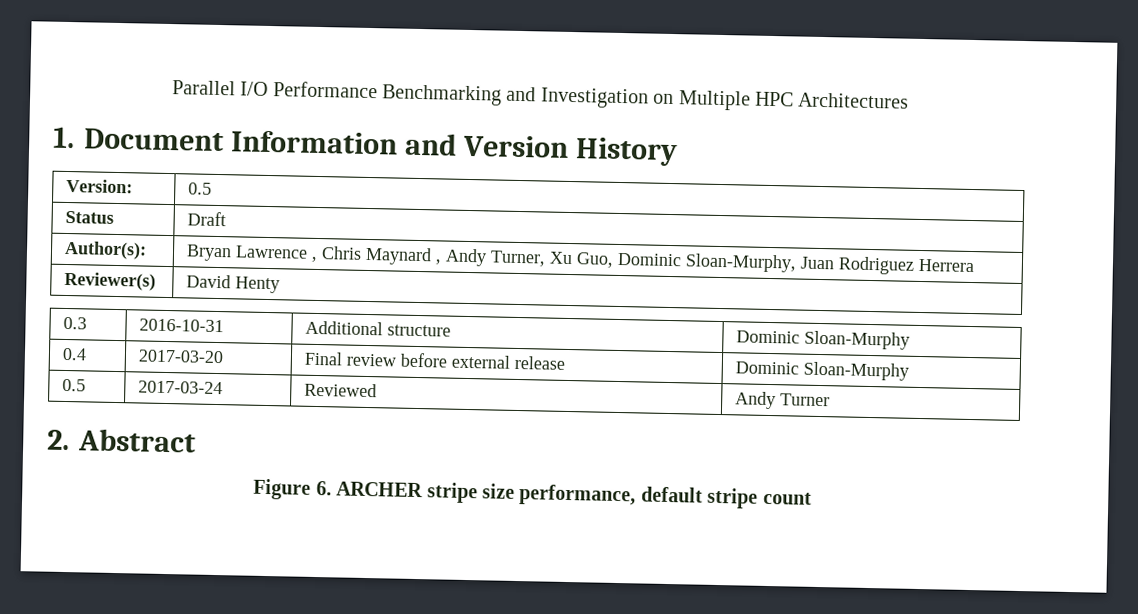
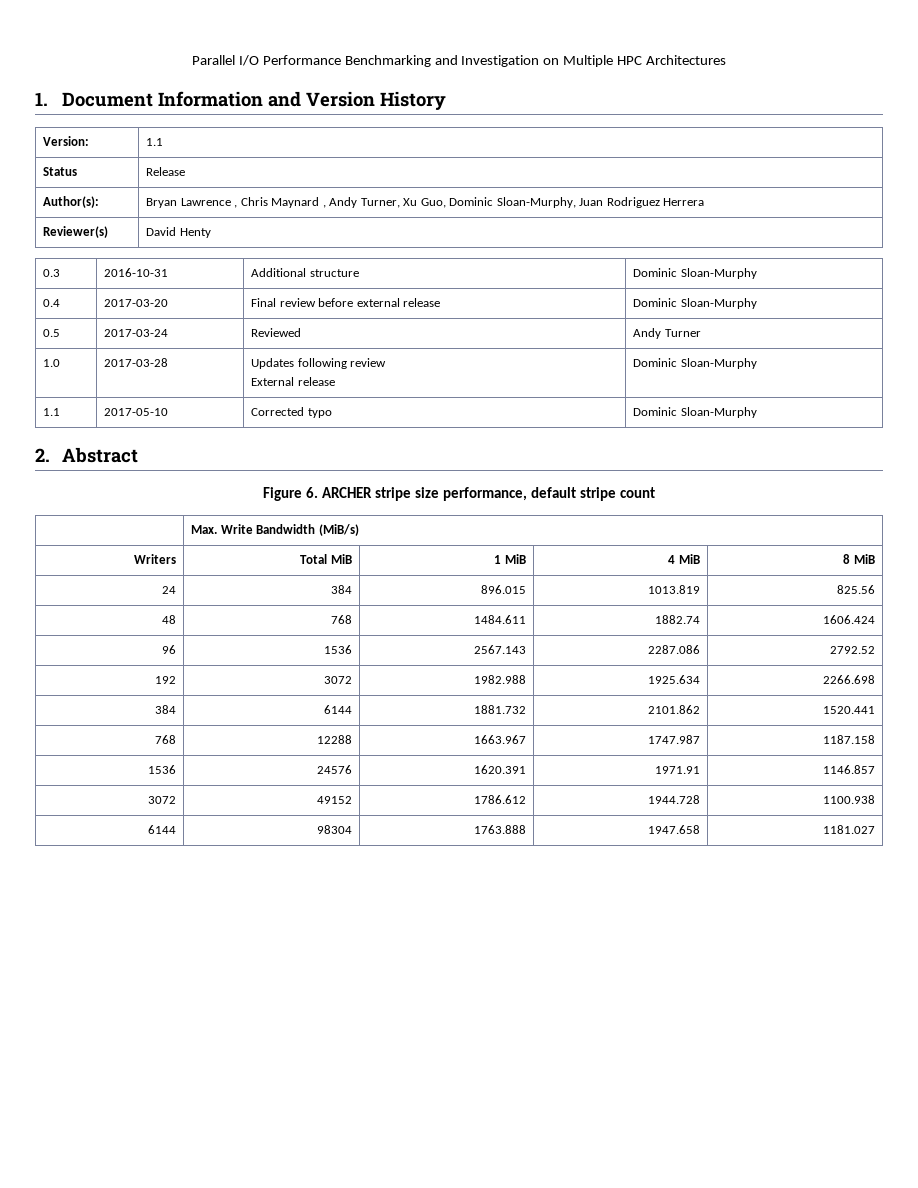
- Version: | 0.5
+ Version: | 1.1
- Status | Draft
+ Status | Release
+ 1.0 | 2017-03-28 | Updates following review
+ External release | Dominic Sloan-Murphy
+ 1.1 | 2017-05-10 | Corrected typo | Dominic Sloan-Murphy
+ | Max. Write Bandwidth (MiB/s)
+ Writers | Total MiB | 1 MiB | 4 MiB | 8 MiB
+ 24 | 384 | 896.015 | 1013.819 | 825.56
+ 48 | 768 | 1484.611 | 1882.74 | 1606.424
+ 96 | 1536 | 2567.143 | 2287.086 | 2792.52
+ 192 | 3072 | 1982.988 | 1925.634 | 2266.698
+ 384 | 6144 | 1881.732 | 2101.862 | 1520.441
+ 768 | 12288 | 1663.967 | 1747.987 | 1187.158
+ 1536 | 24576 | 1620.391 | 1971.91 | 1146.857
+ 3072 | 49152 | 1786.612 | 1944.728 | 1100.938
+ 6144 | 98304 | 1763.888 | 1947.658 | 1181.027

